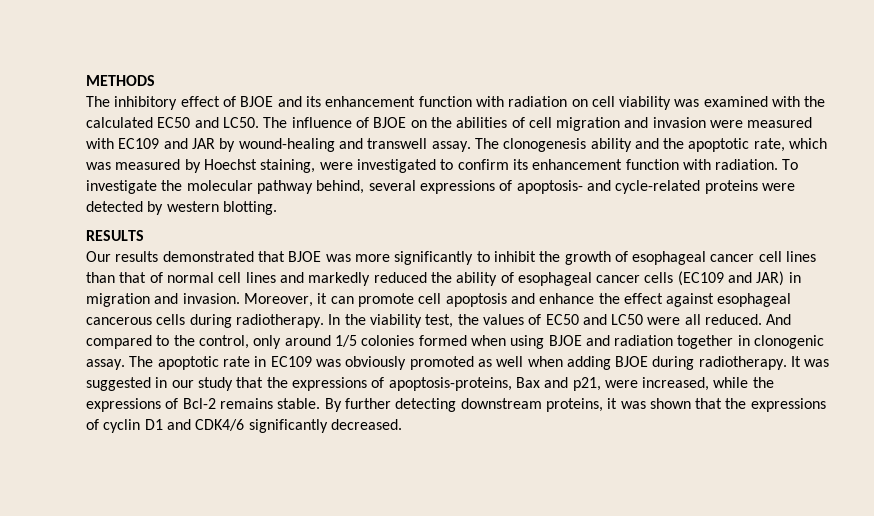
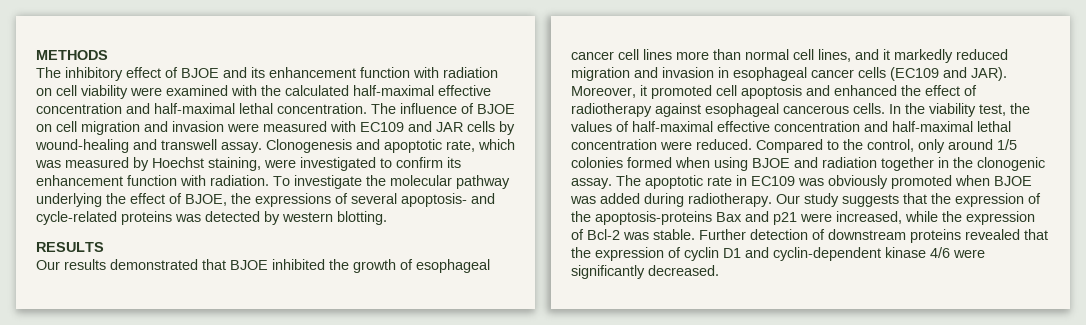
- The inhibitory effect of BJOE and its enhancement function with radiation on cell viability was examined with the calculated EC50 and LC50.
+ The inhibitory effect of BJOE and its enhancement function with radiation on cell viability were examined with the calculated half-maximal effective concentration and half-maximal lethal concentration.
- The influence of BJOE on the abilities of cell migration and invasion were measured with EC109 and JAR by wound-healing and transwell assay.
+ The influence of BJOE on cell migration and invasion were measured with EC109 and JAR cells by wound-healing and transwell assay.
- The clonogenesis ability and the apoptotic rate, which was measured by Hoechst staining, were investigated to confirm its enhancement function with radiation.
+ Clonogenesis and apoptotic rate, which was measured by Hoechst staining, were investigated to confirm its enhancement function with radiation.
- To investigate the molecular pathway behind, several expressions of apoptosis- and cycle-related proteins were detected by western blotting.
+ To investigate the molecular pathway underlying the effect of BJOE, the expressions of several apoptosis- and cycle-related proteins was detected by western blotting.
- Our results demonstrated that BJOE was more significantly to inhibit the growth of esophageal cancer cell lines than that of normal cell lines and markedly reduced the ability of esophageal cancer cells (EC109 and JAR) in migration and invasion. Moreover, it can promote cell apoptosis and enhance the effect against esophageal cancerous cells during radiotherapy.
+ Our results demonstrated that BJOE inhibited the growth of esophageal cancer cell lines more than normal cell lines, and it markedly reduced migration and invasion in esophageal cancer cells (EC109 and JAR). Moreover, it promoted cell apoptosis and enhanced the effect of radiotherapy against esophageal cancerous cells.
- In the viability test, the values of EC50 and LC50 were all reduced. And compared to the control, only around 1/5 colonies formed when using BJOE and radiation together in clonogenic assay.
+ In the viability test, the values of half-maximal effective concentration and half-maximal lethal concentration were reduced. Compared to the control, only around 1/5 colonies formed when using BJOE and radiation together in the clonogenic assay.
- The apoptotic rate in EC109 was obviously promoted as well when adding BJOE during radiotherapy. It was suggested in our study that the expressions of apoptosis-proteins, Bax and p21, were increased, while the expressions of Bcl-2 remains stable. By further detecting downstream proteins, it was shown that the expressions of cyclin D1 and CDK4/6 significantly decreased.
+ The apoptotic rate in EC109 was obviously promoted when BJOE was added during radiotherapy. Our study suggests that the expression of the apoptosis-proteins Bax and p21 were increased, while the expression of Bcl-2 was stable. Further detection of downstream proteins revealed that the expression of cyclin D1 and cyclin-dependent kinase 4/6 were significantly decreased.

